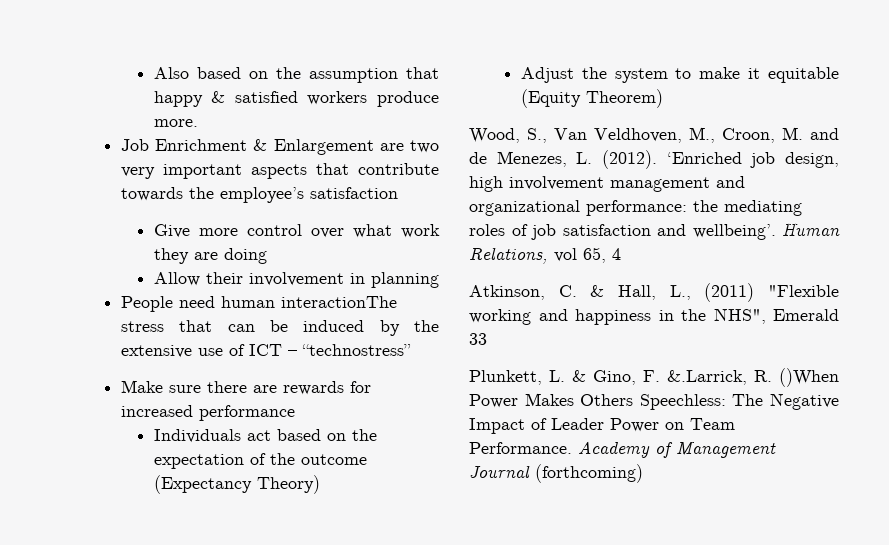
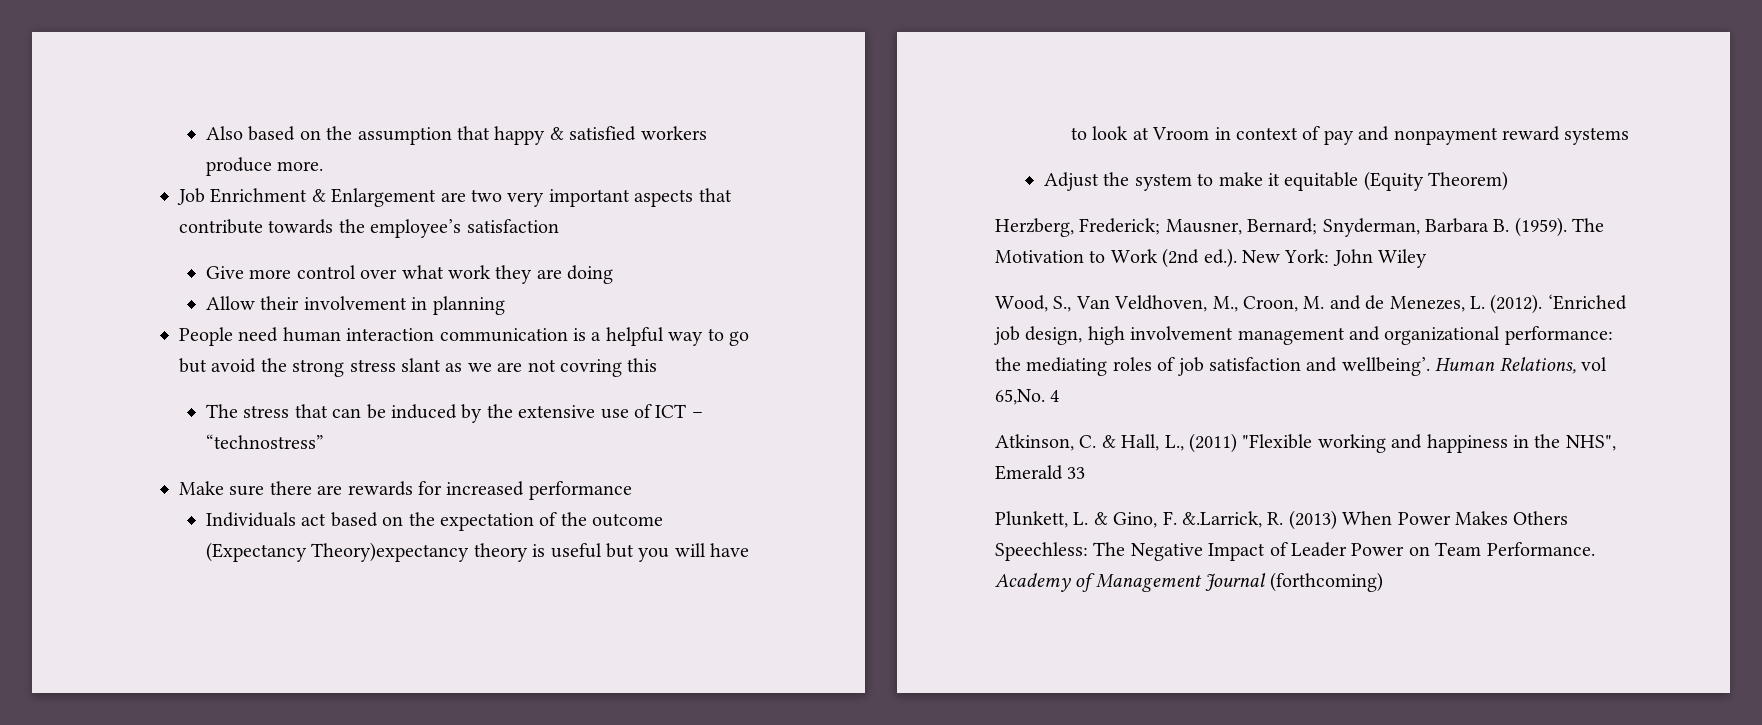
- People need human interactionThe stress that can be induced by the extensive use of ICT – “technostress”
+ People need human interaction communication is a helpful way to go but avoid the strong stress slant as we are not covring this
+ The stress that can be induced by the extensive use of ICT – “technostress”
- Individuals act based on the expectation of the outcome (Expectancy Theory)
+ Individuals act based on the expectation of the outcome (Expectancy Theory)expectancy theory is useful but you will have to look at Vroom in context of pay and nonpayment reward systems
+ Herzberg, Frederick; Mausner, Bernard; Snyderman, Barbara B. (1959). The Motivation to Work (2nd ed.). New York: John Wiley
- Human Relations, vol 65, 4
+ Human Relations, vol 65,No. 4
- Plunkett, L. & Gino, F. &.Larrick, R. ()When Power Makes Others Speechless: The Negative Impact of Leader Power on Team Performance.
+ Plunkett, L. & Gino, F. &.Larrick, R. (2013) When Power Makes Others Speechless: The Negative Impact of Leader Power on Team Performance.

